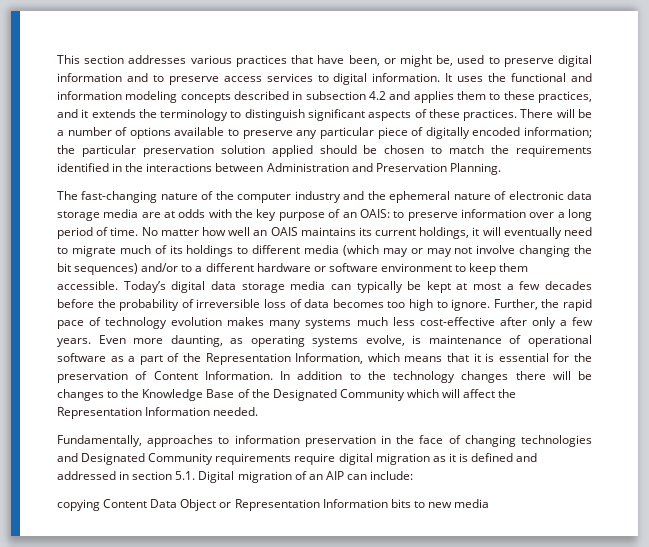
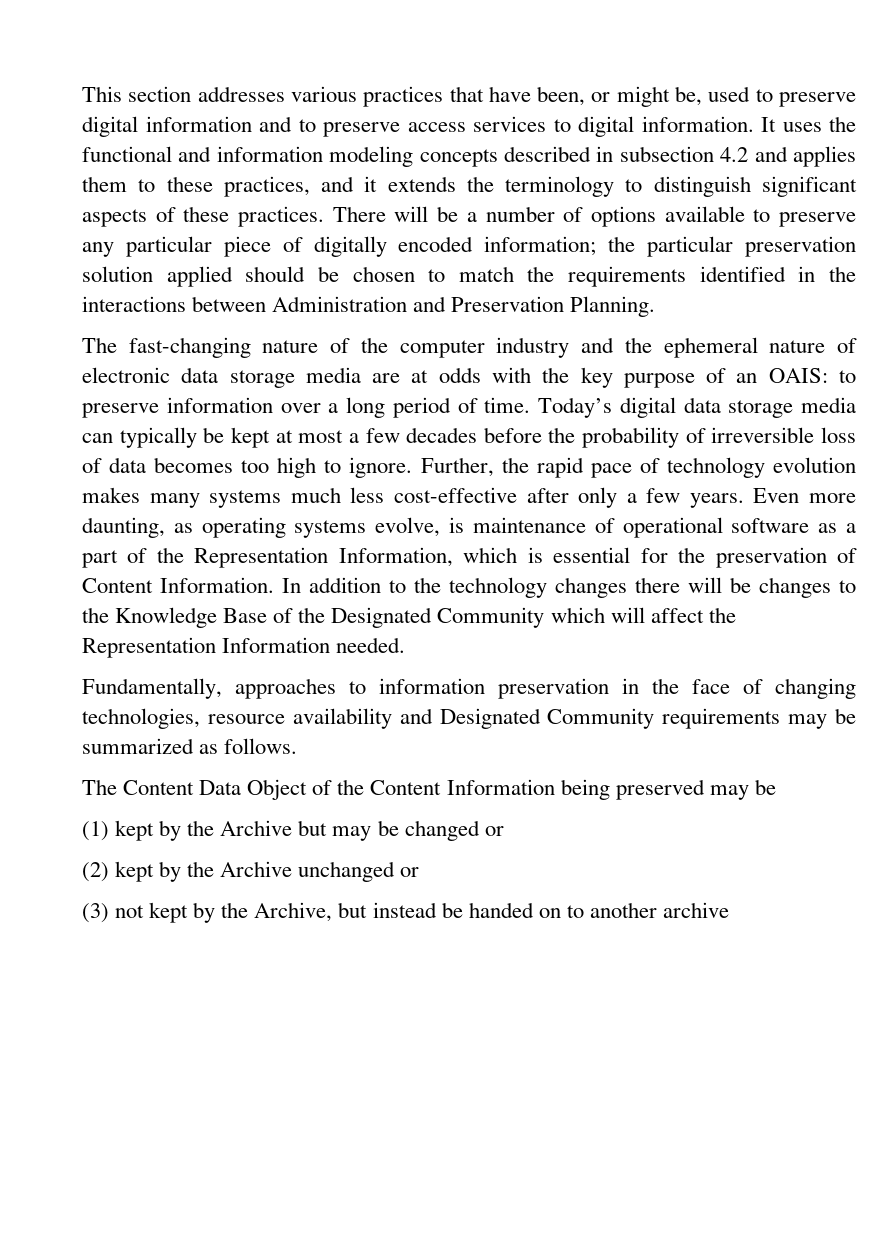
- No matter how well an OAIS maintains its current holdings, it will eventually need to migrate much of its holdings to different media (which may or may not involve changing the bit sequences) and/or to a different hardware or software environment to keep them accessible.
- Even more daunting, as operating systems evolve, is maintenance of operational software as a part of the Representation Information, which means that it is essential for the preservation of Content Information.
+ Even more daunting, as operating systems evolve, is maintenance of operational software as a part of the Representation Information, which is essential for the preservation of Content Information.
- Fundamentally, approaches to information preservation in the face of changing technologies and Designated Community requirements require digital migration as it is defined and addressed in section 5.1. Digital migration of an AIP can include:
- copying Content Data Object or Representation Information bits to new media
+ Fundamentally, approaches to information preservation in the face of changing technologies, resource availability and Designated Community requirements may be summarized as follows.
+ The Content Data Object of the Content Information being preserved may be
+ (1) kept by the Archive but may be changed or
+ (2) kept by the Archive unchanged or
+ (3) not kept by the Archive, but instead be handed on to another archive

